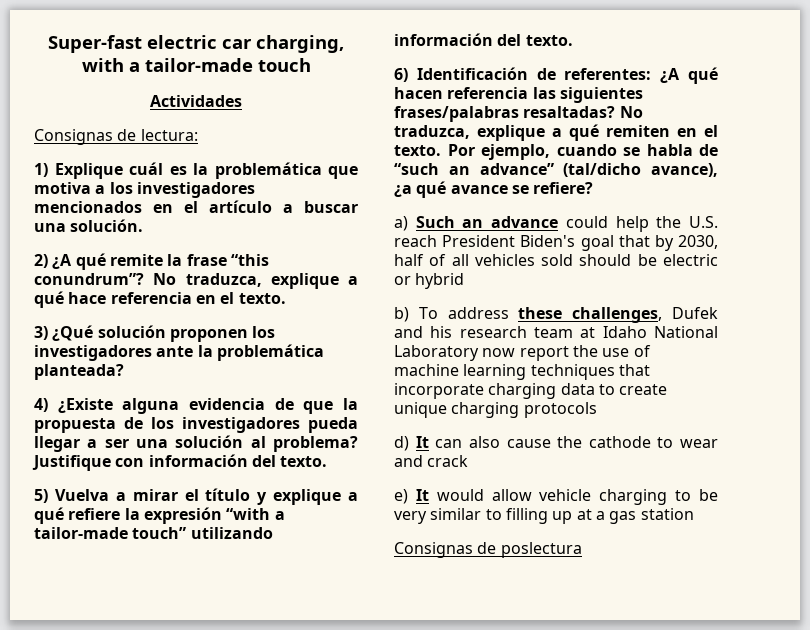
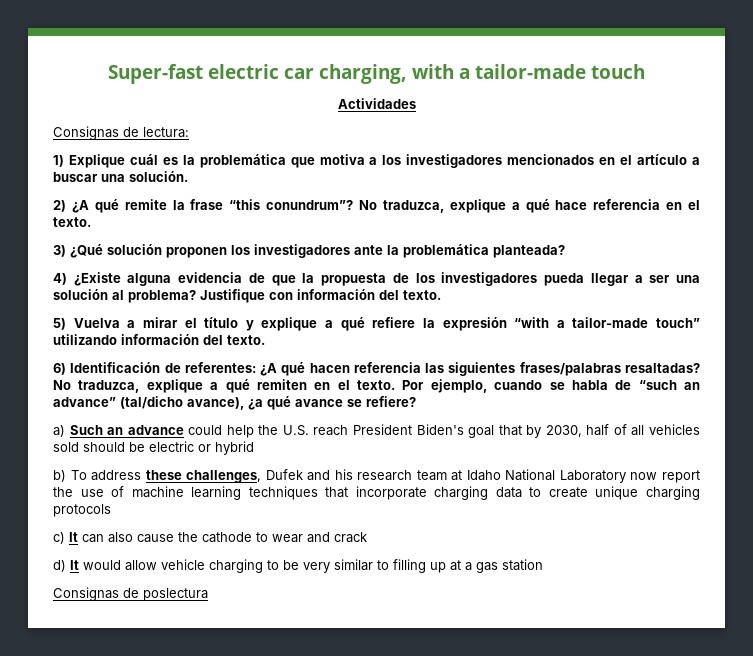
- d) It can also cause the cathode to wear and crack
+ c) It can also cause the cathode to wear and crack
- e) It would allow vehicle charging to be very similar to filling up at a gas station
+ d) It would allow vehicle charging to be very similar to filling up at a gas station

